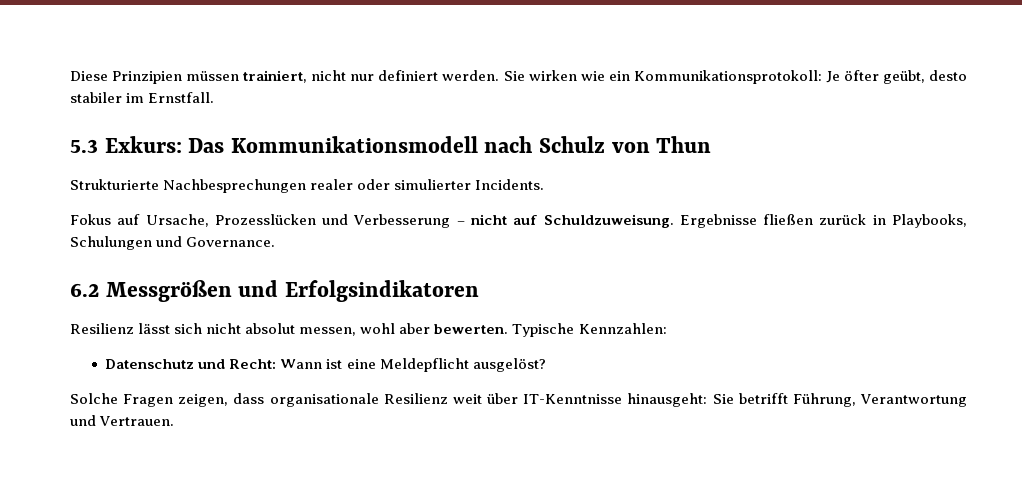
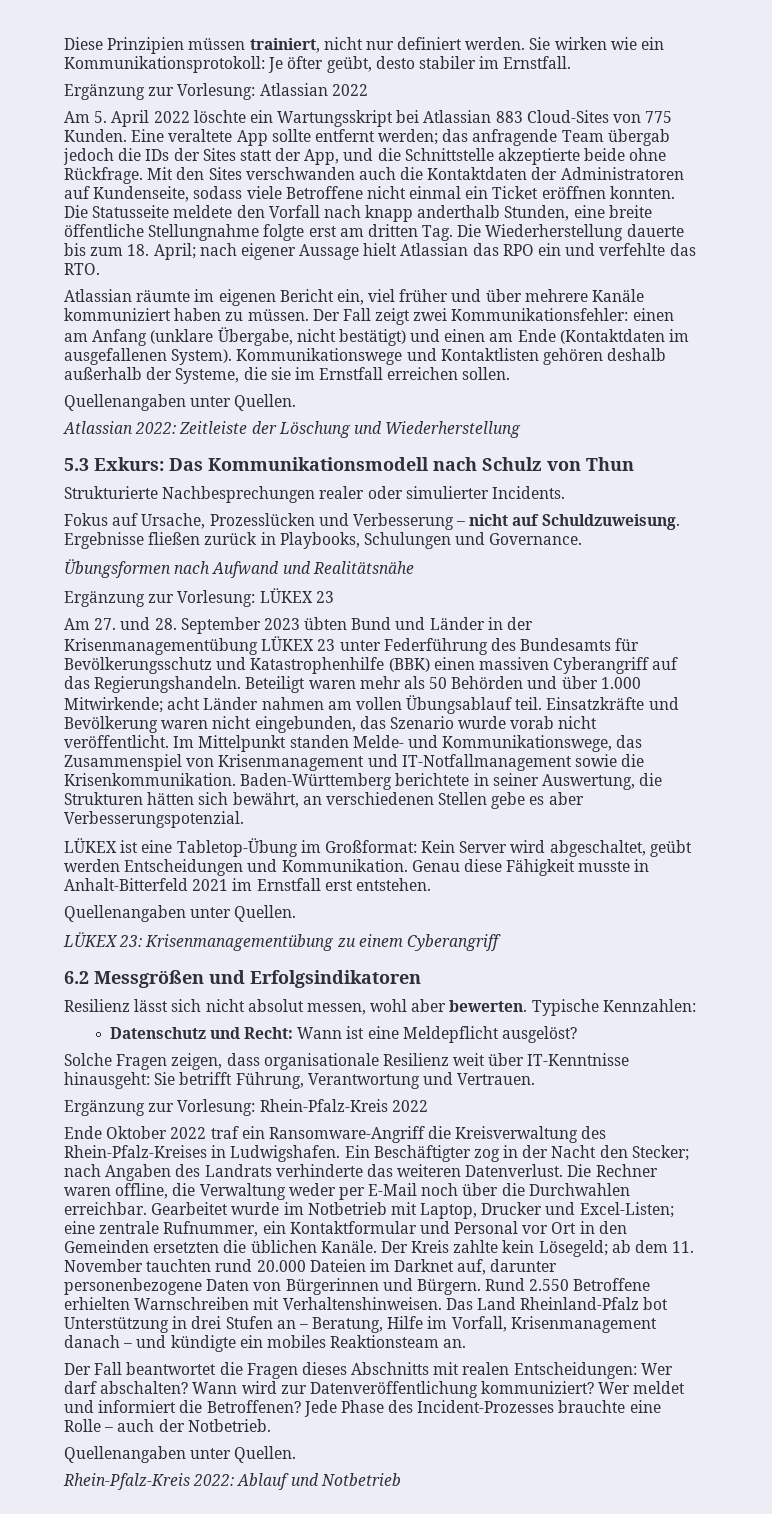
+ Ergänzung zur Vorlesung: Atlassian 2022
+ Am 5. April 2022 löschte ein Wartungsskript bei Atlassian 883 Cloud-Sites von 775 Kunden. Eine veraltete App sollte entfernt werden; das anfragende Team übergab jedoch die IDs der Sites statt der App, und die Schnittstelle akzeptierte beide ohne Rückfrage. Mit den Sites verschwanden auch die Kontaktdaten der Administratoren auf Kundenseite, sodass viele Betroffene nicht einmal ein Ticket eröffnen konnten. Die Statusseite meldete den Vorfall nach knapp anderthalb Stunden, eine breite öffentliche Stellungnahme folgte erst am dritten Tag. Die Wiederherstellung dauerte bis zum 18. April; nach eigener Aussage hielt Atlassian das RPO ein und verfehlte das RTO.
+ Atlassian räumte im eigenen Bericht ein, viel früher und über mehrere Kanäle kommuniziert haben zu müssen. Der Fall zeigt zwei Kommunikationsfehler: einen am Anfang (unklare Übergabe, nicht bestätigt) und einen am Ende (Kontaktdaten im ausgefallenen System). Kommunikationswege und Kontaktlisten gehören deshalb außerhalb der Systeme, die sie im Ernstfall erreichen sollen.
+ Quellenangaben unter Quellen.
+ Atlassian 2022: Zeitleiste der Löschung und Wiederherstellung
+ Übungsformen nach Aufwand und Realitätsnähe
+ Ergänzung zur Vorlesung: LÜKEX 23
+ Am 27. und 28. September 2023 übten Bund und Länder in der Krisenmanagementübung LÜKEX 23 unter Federführung des Bundesamts für Bevölkerungsschutz und Katastrophenhilfe (BBK) einen massiven Cyberangriff auf das Regierungshandeln. Beteiligt waren mehr als 50 Behörden und über 1.000 Mitwirkende; acht Länder nahmen am vollen Übungsablauf teil. Einsatzkräfte und Bevölkerung waren nicht eingebunden, das Szenario wurde vorab nicht veröffentlicht. Im Mittelpunkt standen Melde- und Kommunikationswege, das Zusammenspiel von Krisenmanagement und IT-Notfallmanagement sowie die Krisenkommunikation. Baden-Württemberg berichtete in seiner Auswertung, die Strukturen hätten sich bewährt, an verschiedenen Stellen gebe es aber Verbesserungspotenzial.
+ LÜKEX ist eine Tabletop-Übung im Großformat: Kein Server wird abgeschaltet, geübt werden Entscheidungen und Kommunikation. Genau diese Fähigkeit musste in Anhalt-Bitterfeld 2021 im Ernstfall erst entstehen.
+ Quellenangaben unter Quellen.
+ LÜKEX 23: Krisenmanagementübung zu einem Cyberangriff
+ Ergänzung zur Vorlesung: Rhein-Pfalz-Kreis 2022
+ Ende Oktober 2022 traf ein Ransomware-Angriff die Kreisverwaltung des Rhein-Pfalz-Kreises in Ludwigshafen. Ein Beschäftigter zog in der Nacht den Stecker; nach Angaben des Landrats verhinderte das weiteren Datenverlust. Die Rechner waren offline, die Verwaltung weder per E-Mail noch über die Durchwahlen erreichbar. Gearbeitet wurde im Notbetrieb mit Laptop, Drucker und Excel-Listen; eine zentrale Rufnummer, ein Kontaktformular und Personal vor Ort in den Gemeinden ersetzten die üblichen Kanäle. Der Kreis zahlte kein Lösegeld; ab dem 11. November tauchten rund 20.000 Dateien im Darknet auf, darunter personenbezogene Daten von Bürgerinnen und Bürgern. Rund 2.550 Betroffene erhielten Warnschreiben mit Verhaltenshinweisen. Das Land Rheinland-Pfalz bot Unterstützung in drei Stufen an – Beratung, Hilfe im Vorfall, Krisenmanagement danach – und kündigte ein mobiles Reaktionsteam an.
+ Der Fall beantwortet die Fragen dieses Abschnitts mit realen Entscheidungen: Wer darf abschalten? Wann wird zur Datenveröffentlichung kommuniziert? Wer meldet und informiert die Betroffenen? Jede Phase des Incident-Prozesses brauchte eine Rolle – auch der Notbetrieb.
+ Quellenangaben unter Quellen.
+ Rhein-Pfalz-Kreis 2022: Ablauf und Notbetrieb

